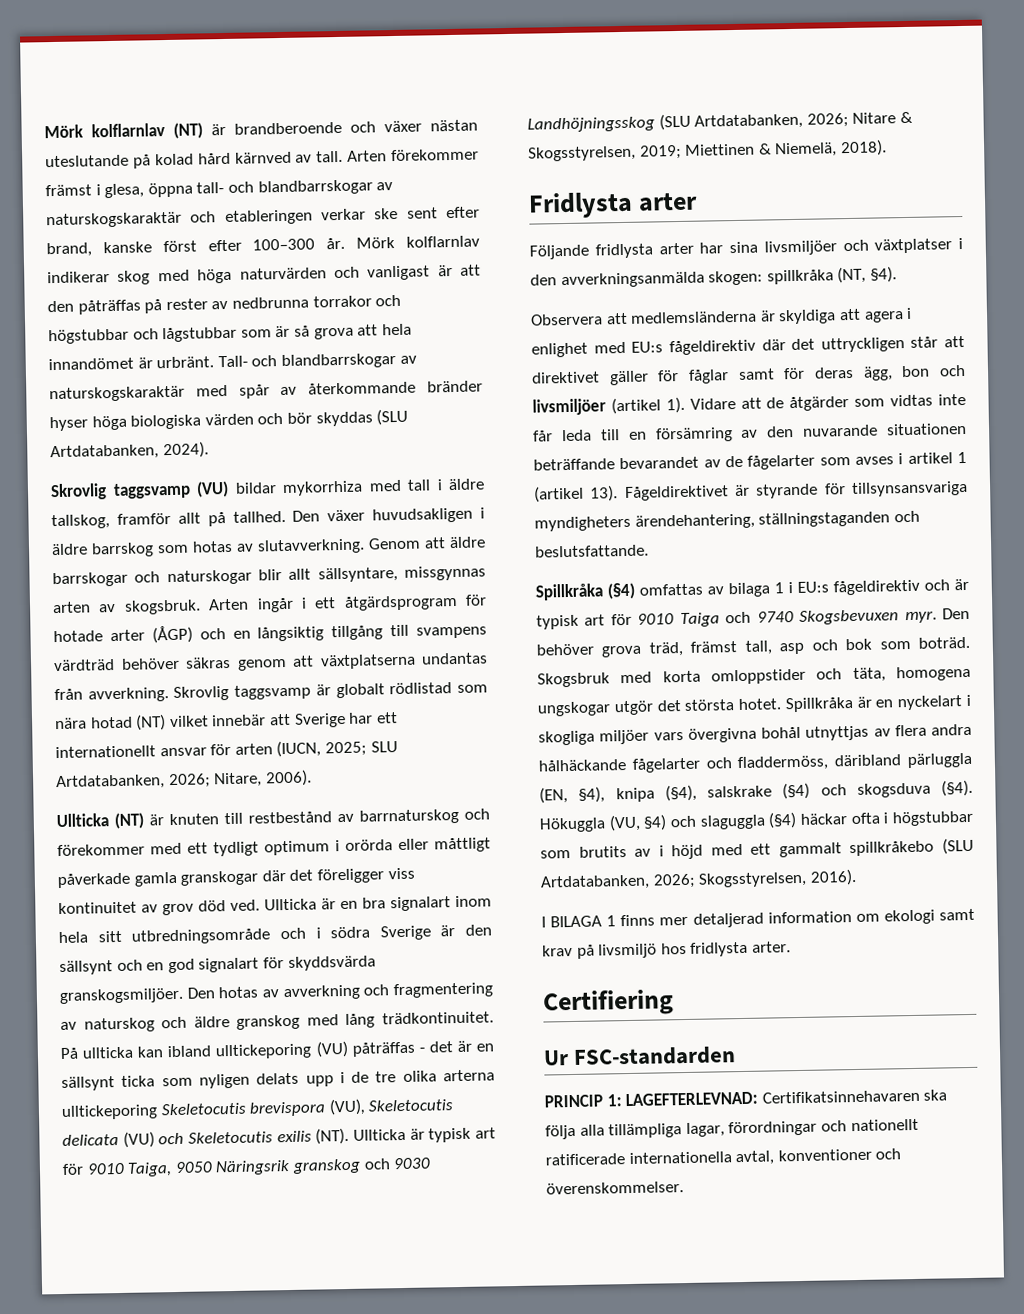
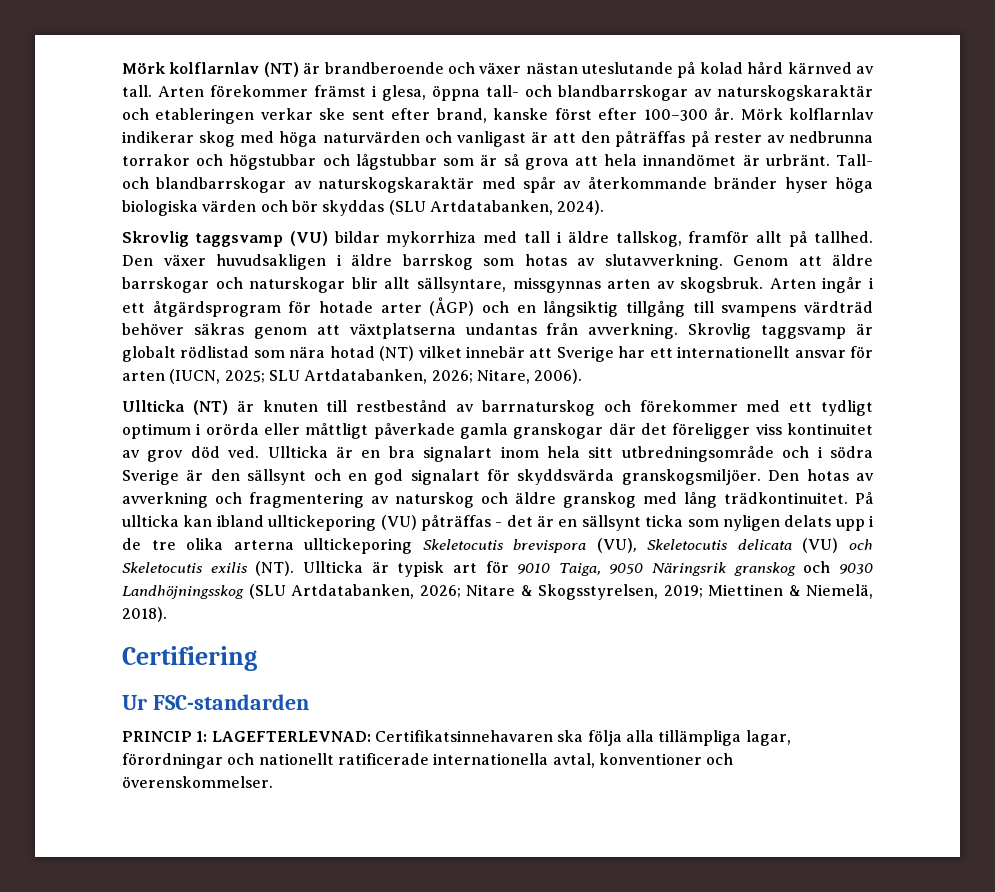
- Fridlysta arter
- Följande fridlysta arter har sina livsmiljöer och växtplatser i den avverkningsanmälda skogen: spillkråka (NT, §4).
- Observera att medlemsländerna är skyldiga att agera i enlighet med EU:s fågeldirektiv där det uttryckligen står att direktivet gäller för fåglar samt för deras ägg, bon och livsmiljöer (artikel 1). Vidare att de åtgärder som vidtas inte får leda till en försämring av den nuvarande situationen beträffande bevarandet av de fågelarter som avses i artikel 1 (artikel 13). Fågeldirektivet är styrande för tillsynsansvariga myndigheters ärendehantering, ställningstaganden och beslutsfattande.
- Spillkråka (§4) omfattas av bilaga 1 i EU:s fågeldirektiv och är typisk art för 9010 Taiga och 9740 Skogsbevuxen myr. Den behöver grova träd, främst tall, asp och bok som boträd. Skogsbruk med korta omloppstider och täta, homogena ungskogar utgör det största hotet. Spillkråka är en nyckelart i skogliga miljöer vars övergivna bohål utnyttjas av flera andra hålhäckande fågelarter och fladdermöss, däribland pärluggla (EN, §4), knipa (§4), salskrake (§4) och skogsduva (§4). Hökuggla (VU, §4) och slaguggla (§4) häckar ofta i högstubbar som brutits av i höjd med ett gammalt spillkråkebo (SLU Artdatabanken, 2026; Skogsstyrelsen, 2016).
- I BILAGA 1 finns mer detaljerad information om ekologi samt krav på livsmiljö hos fridlysta arter.

